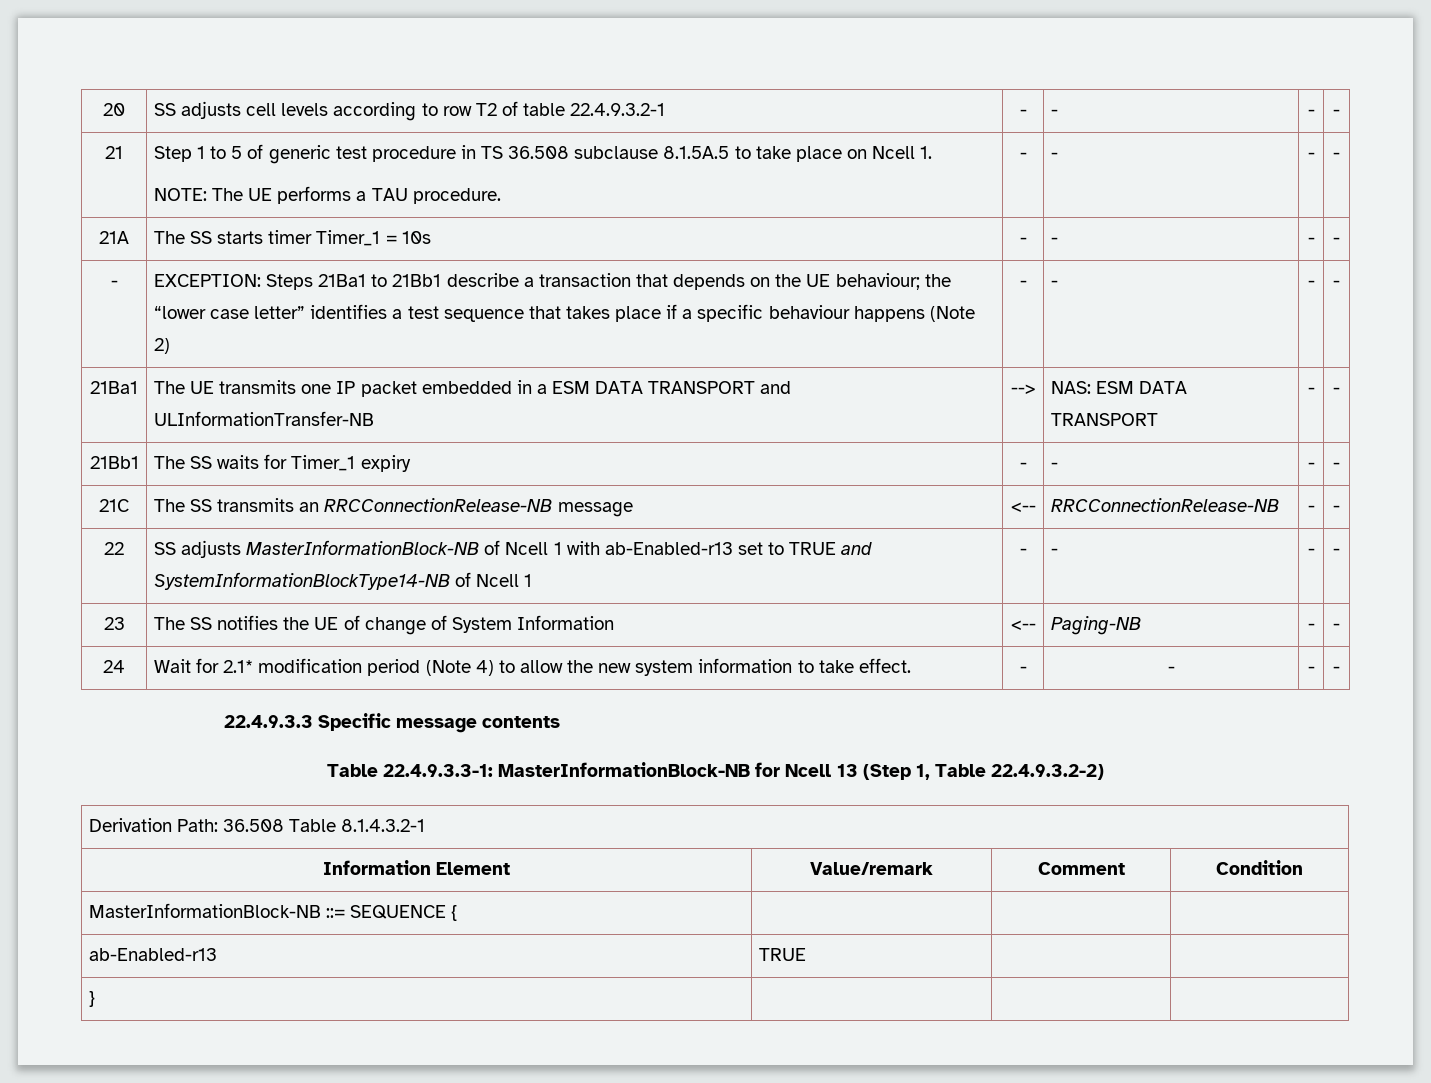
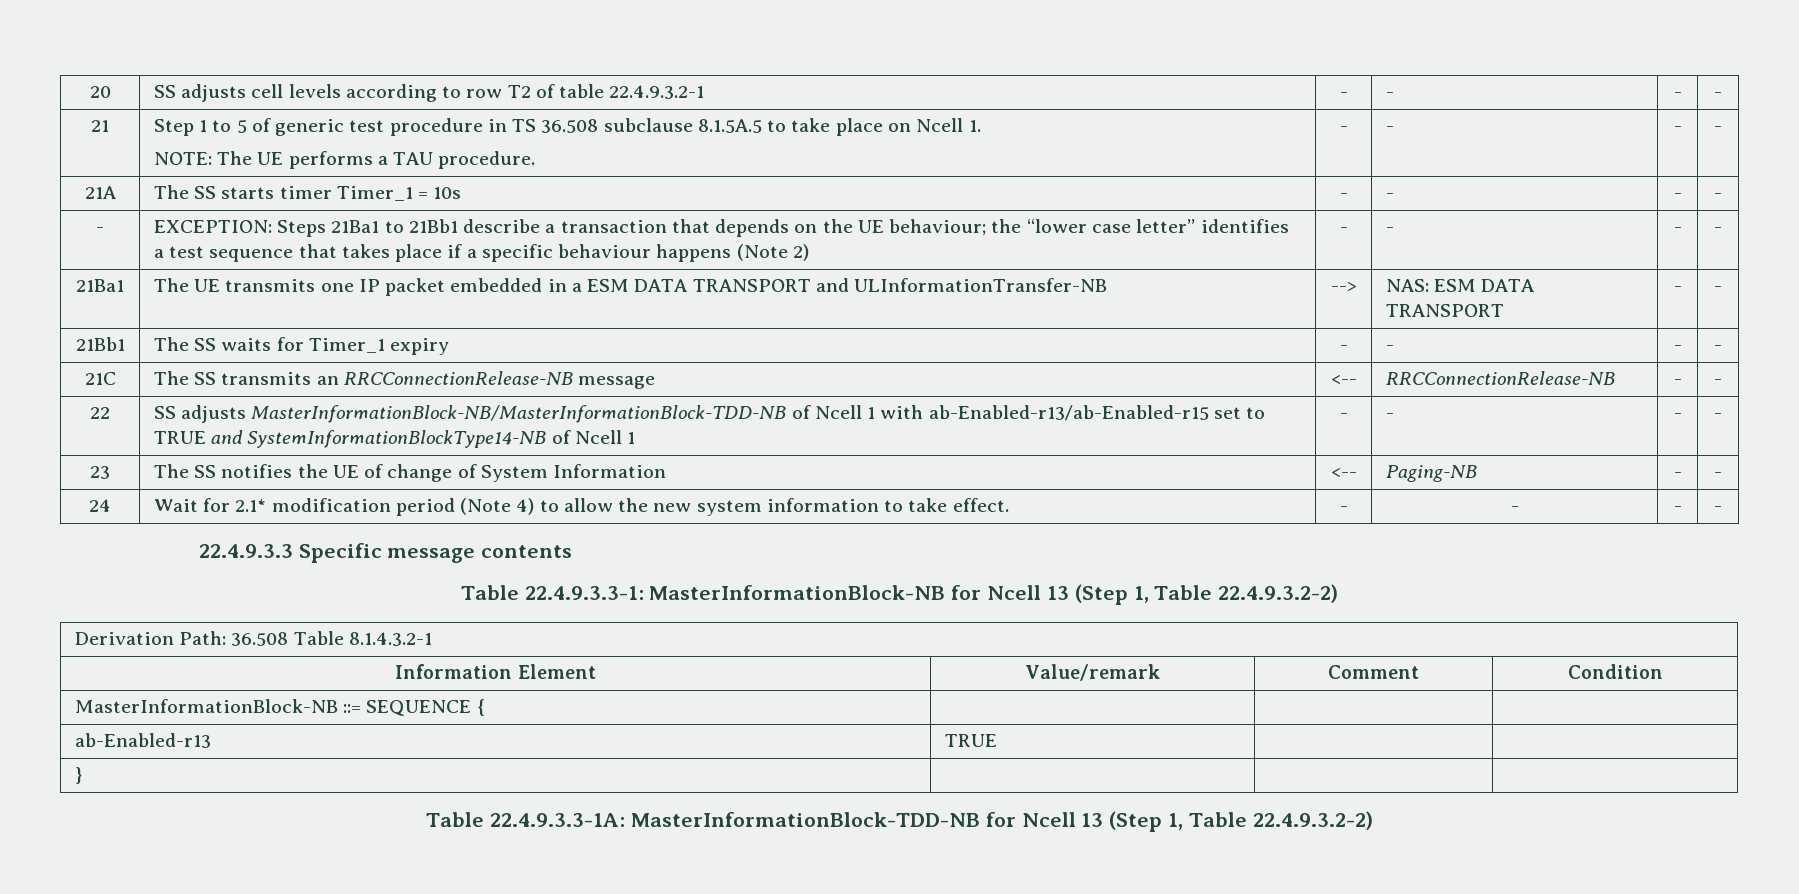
- 22 | SS adjusts MasterInformationBlock-NB of Ncell 1 with ab-Enabled-r13 set to TRUE and SystemInformationBlockType14-NB of Ncell 1 | - | - | - | -
+ 22 | SS adjusts MasterInformationBlock-NB/MasterInformationBlock-TDD-NB of Ncell 1 with ab-Enabled-r13/ab-Enabled-r15 set to TRUE and SystemInformationBlockType14-NB of Ncell 1 | - | - | - | -
+ Table 22.4.9.3.3-1A: MasterInformationBlock-TDD-NB for Ncell 13 (Step 1, Table 22.4.9.3.2-2)

